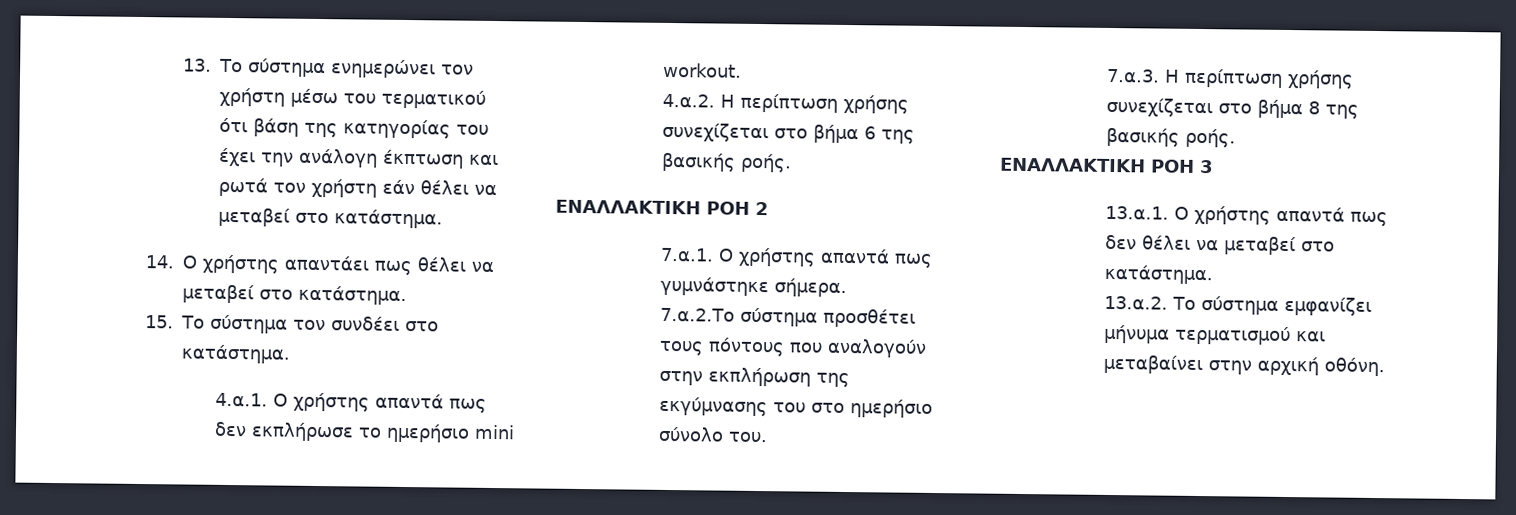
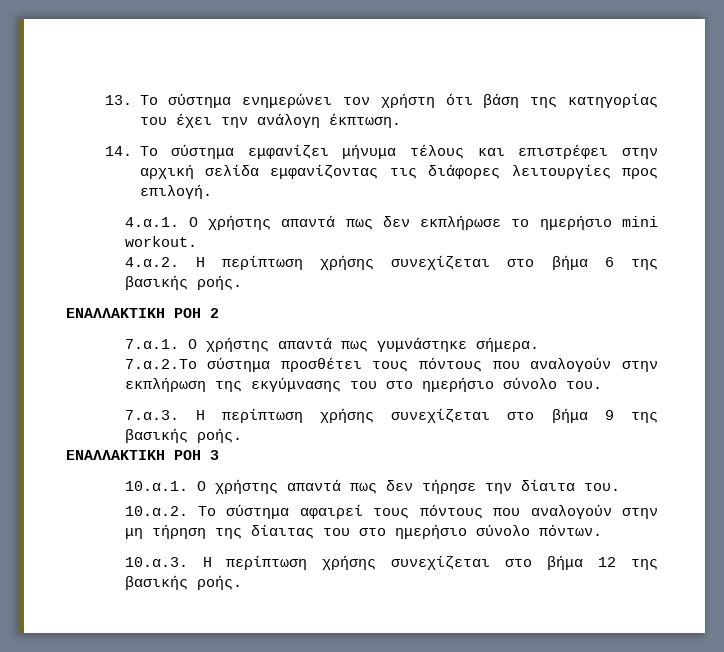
- 13. Το σύστημα ενημερώνει τον χρήστη μέσω του τερματικού ότι βάση της κατηγορίας του έχει την ανάλογη έκπτωση και ρωτά τον χρήστη εάν θέλει να μεταβεί στο κατάστημα.
- 14. Ο χρήστης απαντάει πως θέλει να μεταβεί στο κατάστημα.
- 15. Το σύστημα τον συνδέει στο κατάστημα.
+ 13. Το σύστημα ενημερώνει τον χρήστη ότι βάση της κατηγορίας του έχει την ανάλογη έκπτωση.
+ 14. Το σύστημα εμφανίζει μήνυμα τέλους και επιστρέφει στην αρχική σελίδα εμφανίζοντας τις διάφορες λειτουργίες προς επιλογή.
- 7.α.3. Η περίπτωση χρήσης συνεχίζεται στο βήμα 8 της βασικής ροής.
+ 7.α.3. Η περίπτωση χρήσης συνεχίζεται στο βήμα 9 της βασικής ροής.
- 13.α.1. Ο χρήστης απαντά πως δεν θέλει να μεταβεί στο κατάστημα.
- 13.α.2. Το σύστημα εμφανίζει μήνυμα τερματισμού και μεταβαίνει στην αρχική οθόνη.
+ 10.α.1. Ο χρήστης απαντά πως δεν τήρησε την δίαιτα του.
+ 10.α.2. Το σύστημα αφαιρεί τους πόντους που αναλογούν στην μη τήρηση της δίαιτας του στο ημερήσιο σύνολο πόντων.
+ 10.α.3. Η περίπτωση χρήσης συνεχίζεται στο βήμα 12 της βασικής ροής.

